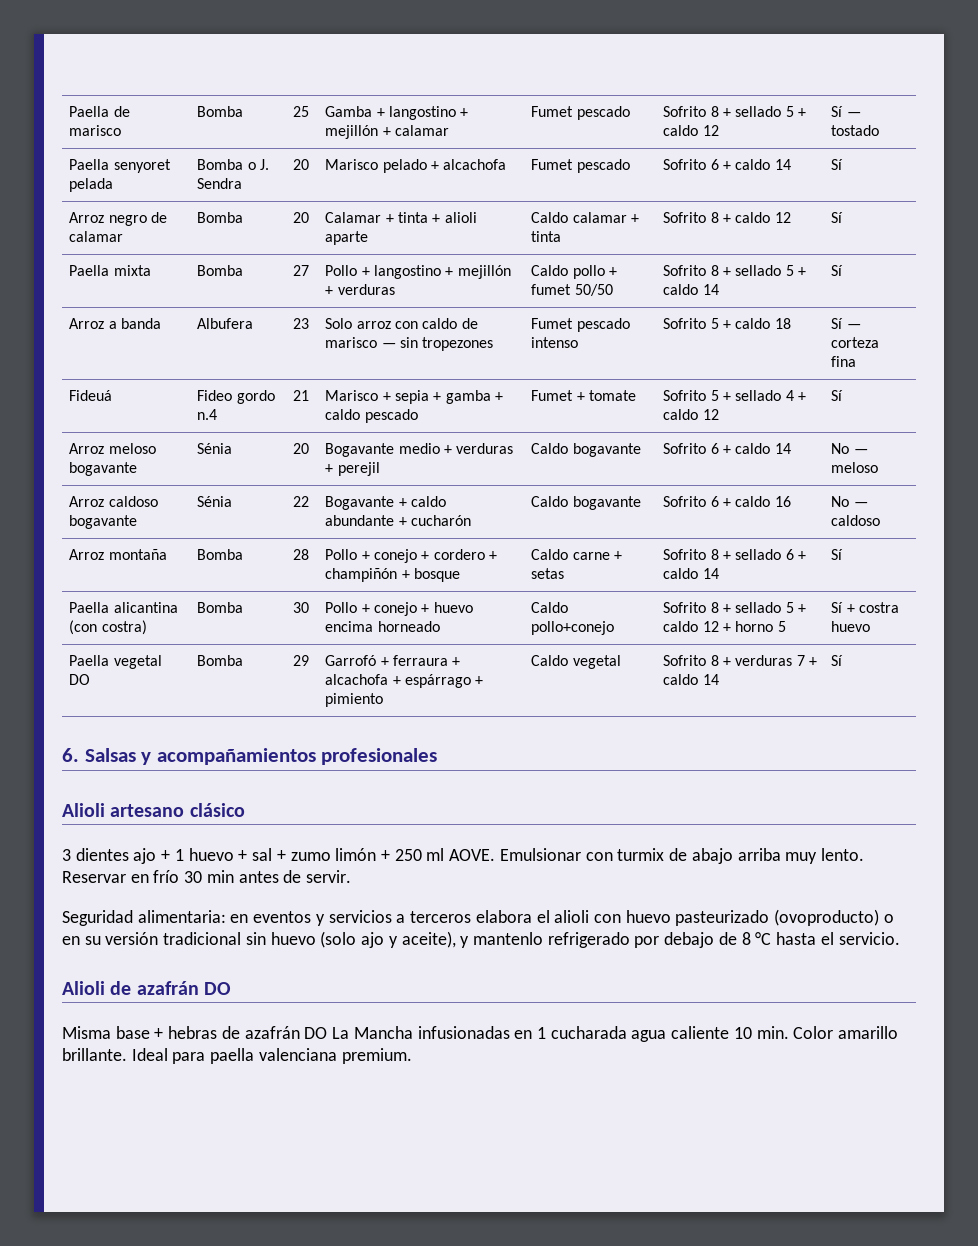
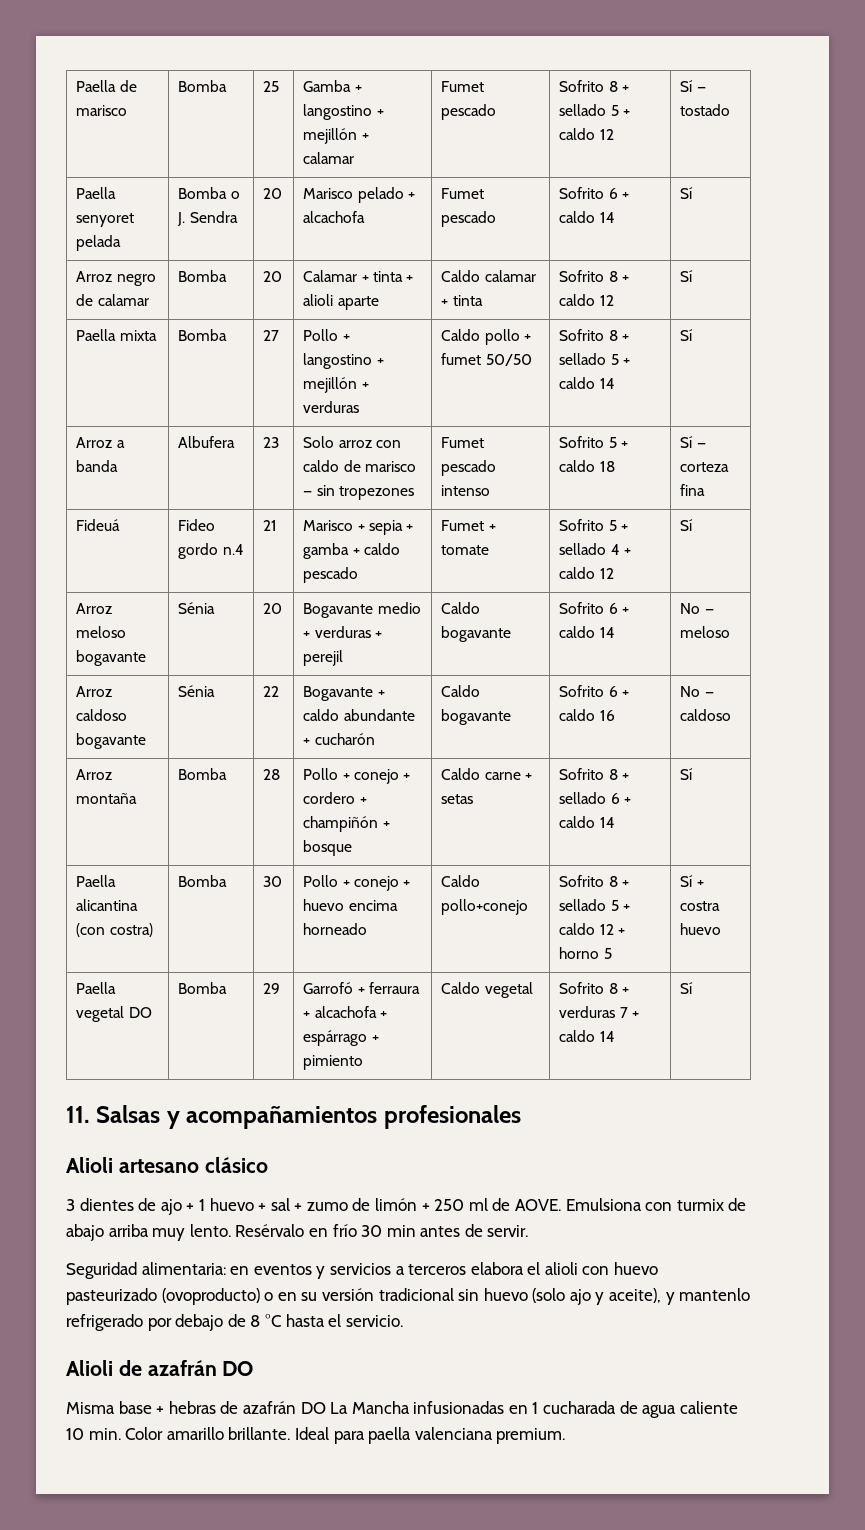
- 6. Salsas y acompañamientos profesionales
+ 11. Salsas y acompañamientos profesionales
- 3 dientes ajo + 1 huevo + sal + zumo limón + 250 ml AOVE. Emulsionar con turmix de abajo arriba muy lento.
+ 3 dientes de ajo + 1 huevo + sal + zumo de limón + 250 ml de AOVE. Emulsiona con turmix de abajo arriba muy lento.
- Reservar en frío 30 min antes de servir.
+ Resérvalo en frío 30 min antes de servir.
- Misma base + hebras de azafrán DO La Mancha infusionadas en 1 cucharada agua caliente 10 min. Color amarillo brillante.
+ Misma base + hebras de azafrán DO La Mancha infusionadas en 1 cucharada de agua caliente 10 min. Color amarillo brillante.

